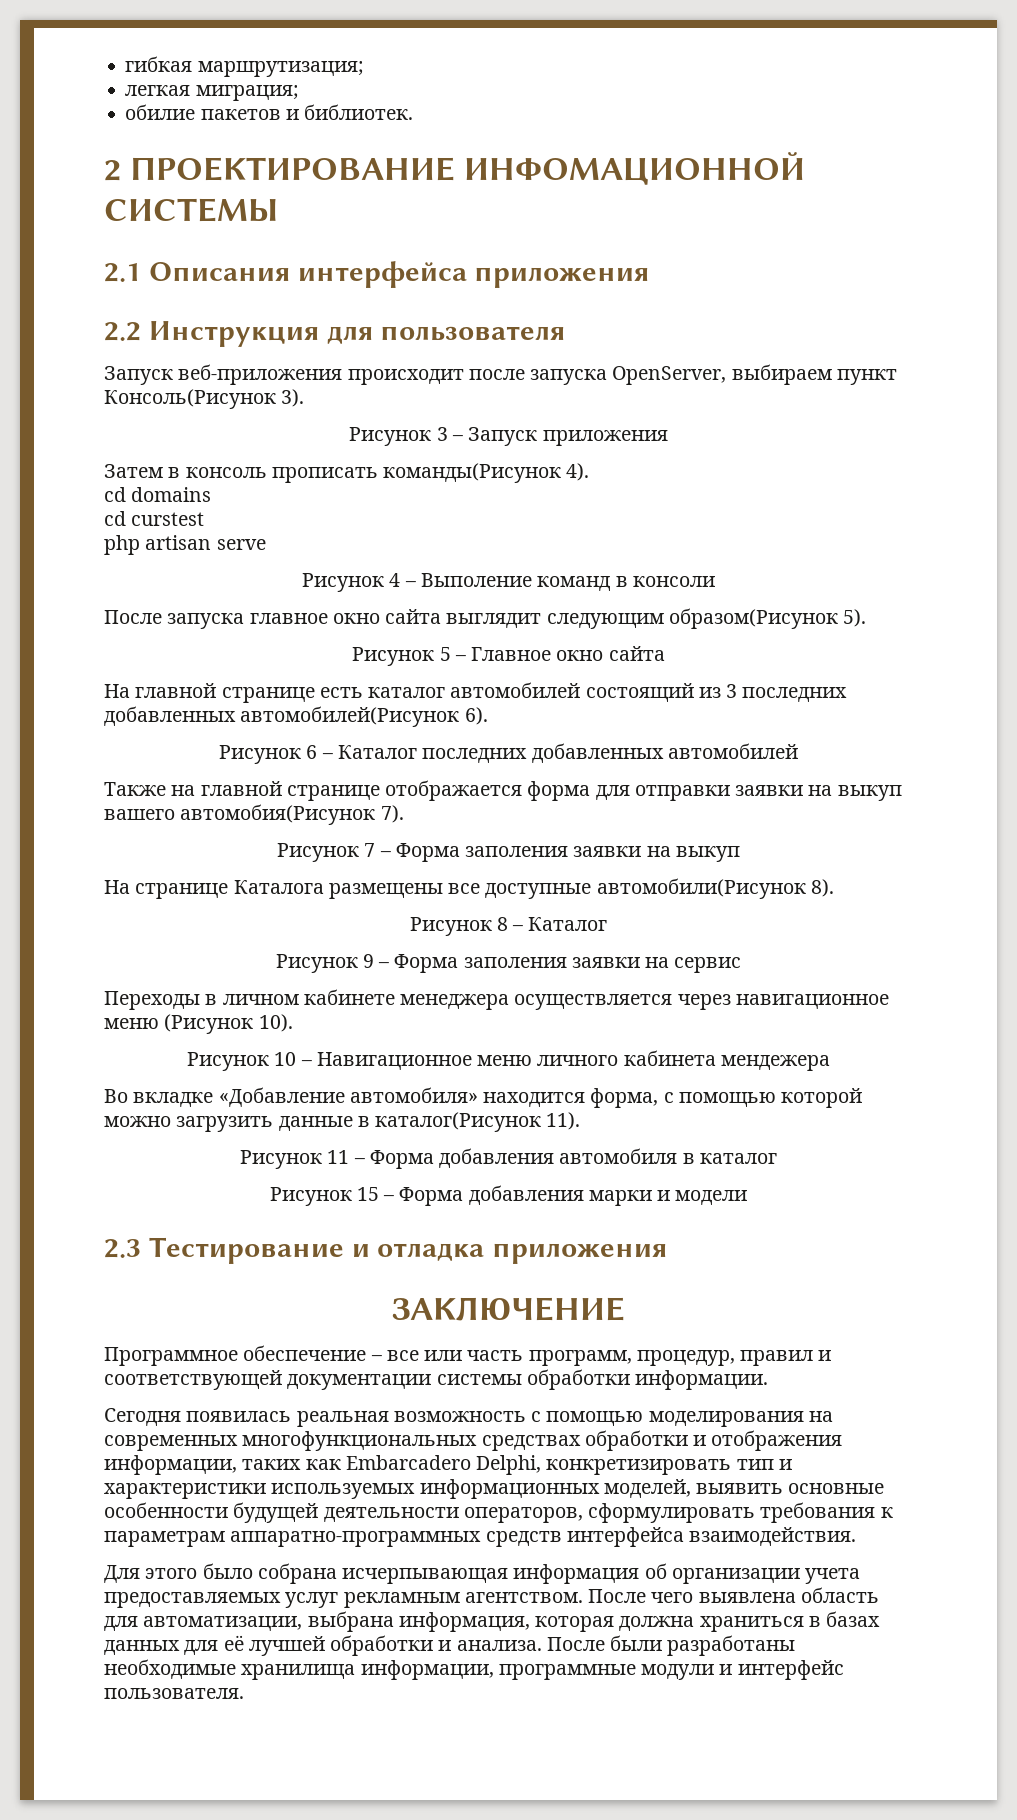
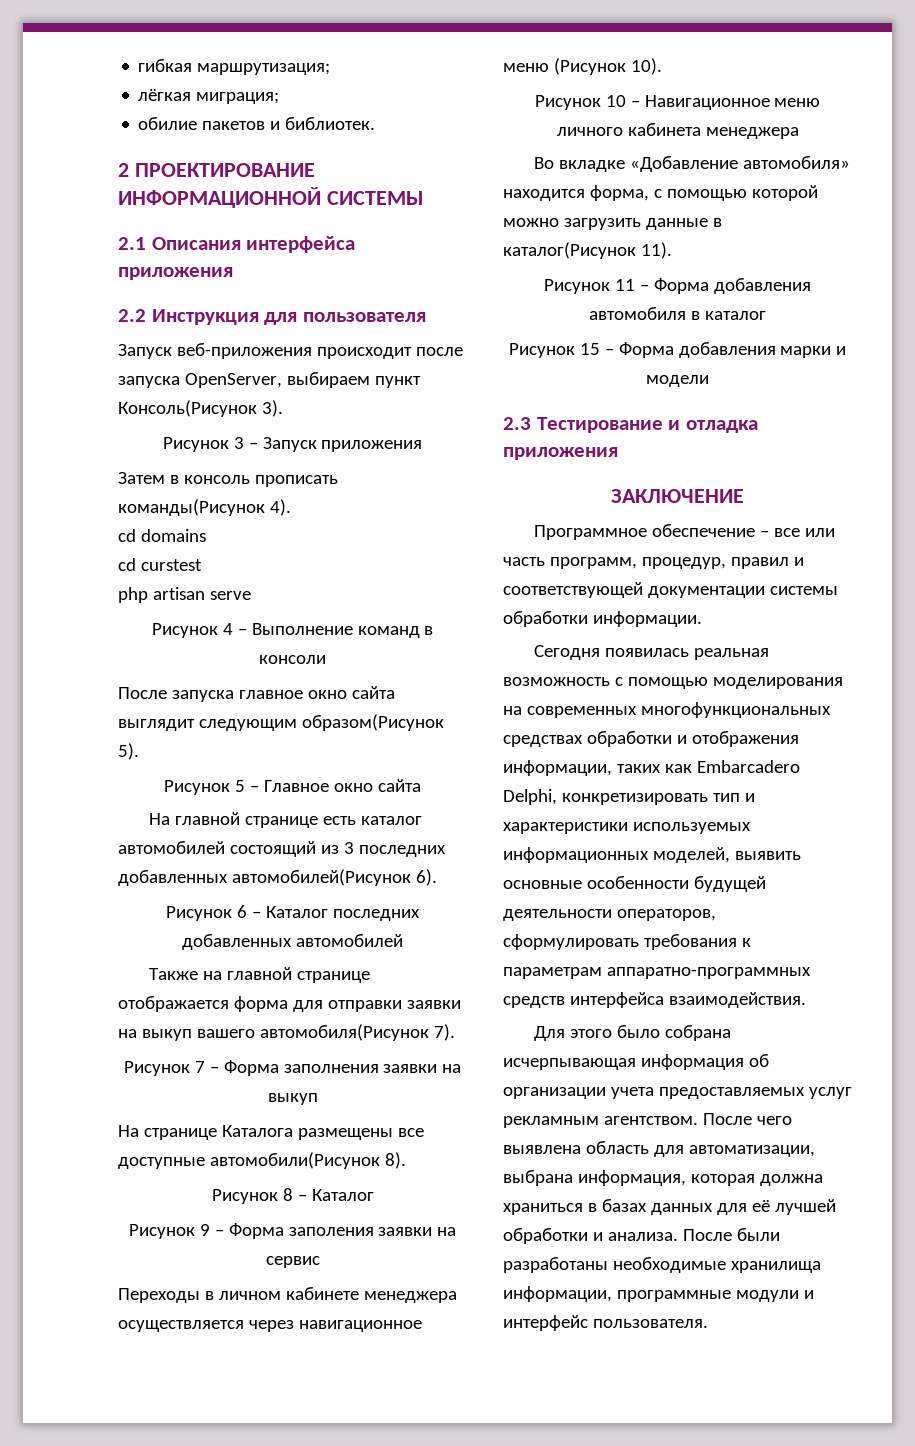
- легкая миграция;
+ лёгкая миграция;
- 2 ПРОЕКТИРОВАНИЕ ИНФОМАЦИОННОЙ СИСТЕМЫ
+ 2 ПРОЕКТИРОВАНИЕ ИНФОРМАЦИОННОЙ СИСТЕМЫ
- Рисунок 4 – Выполение команд в консоли
+ Рисунок 4 – Выполнение команд в консоли
- Также на главной странице отображается форма для отправки заявки на выкуп вашего автомобия(Рисунок 7).
+ Также на главной странице отображается форма для отправки заявки на выкуп вашего автомобиля(Рисунок 7).
- Рисунок 7 – Форма заполения заявки на выкуп
+ Рисунок 7 – Форма заполнения заявки на выкуп
- Рисунок 10 – Навигационное меню личного кабинета мендежера
+ Рисунок 10 – Навигационное меню личного кабинета менеджера

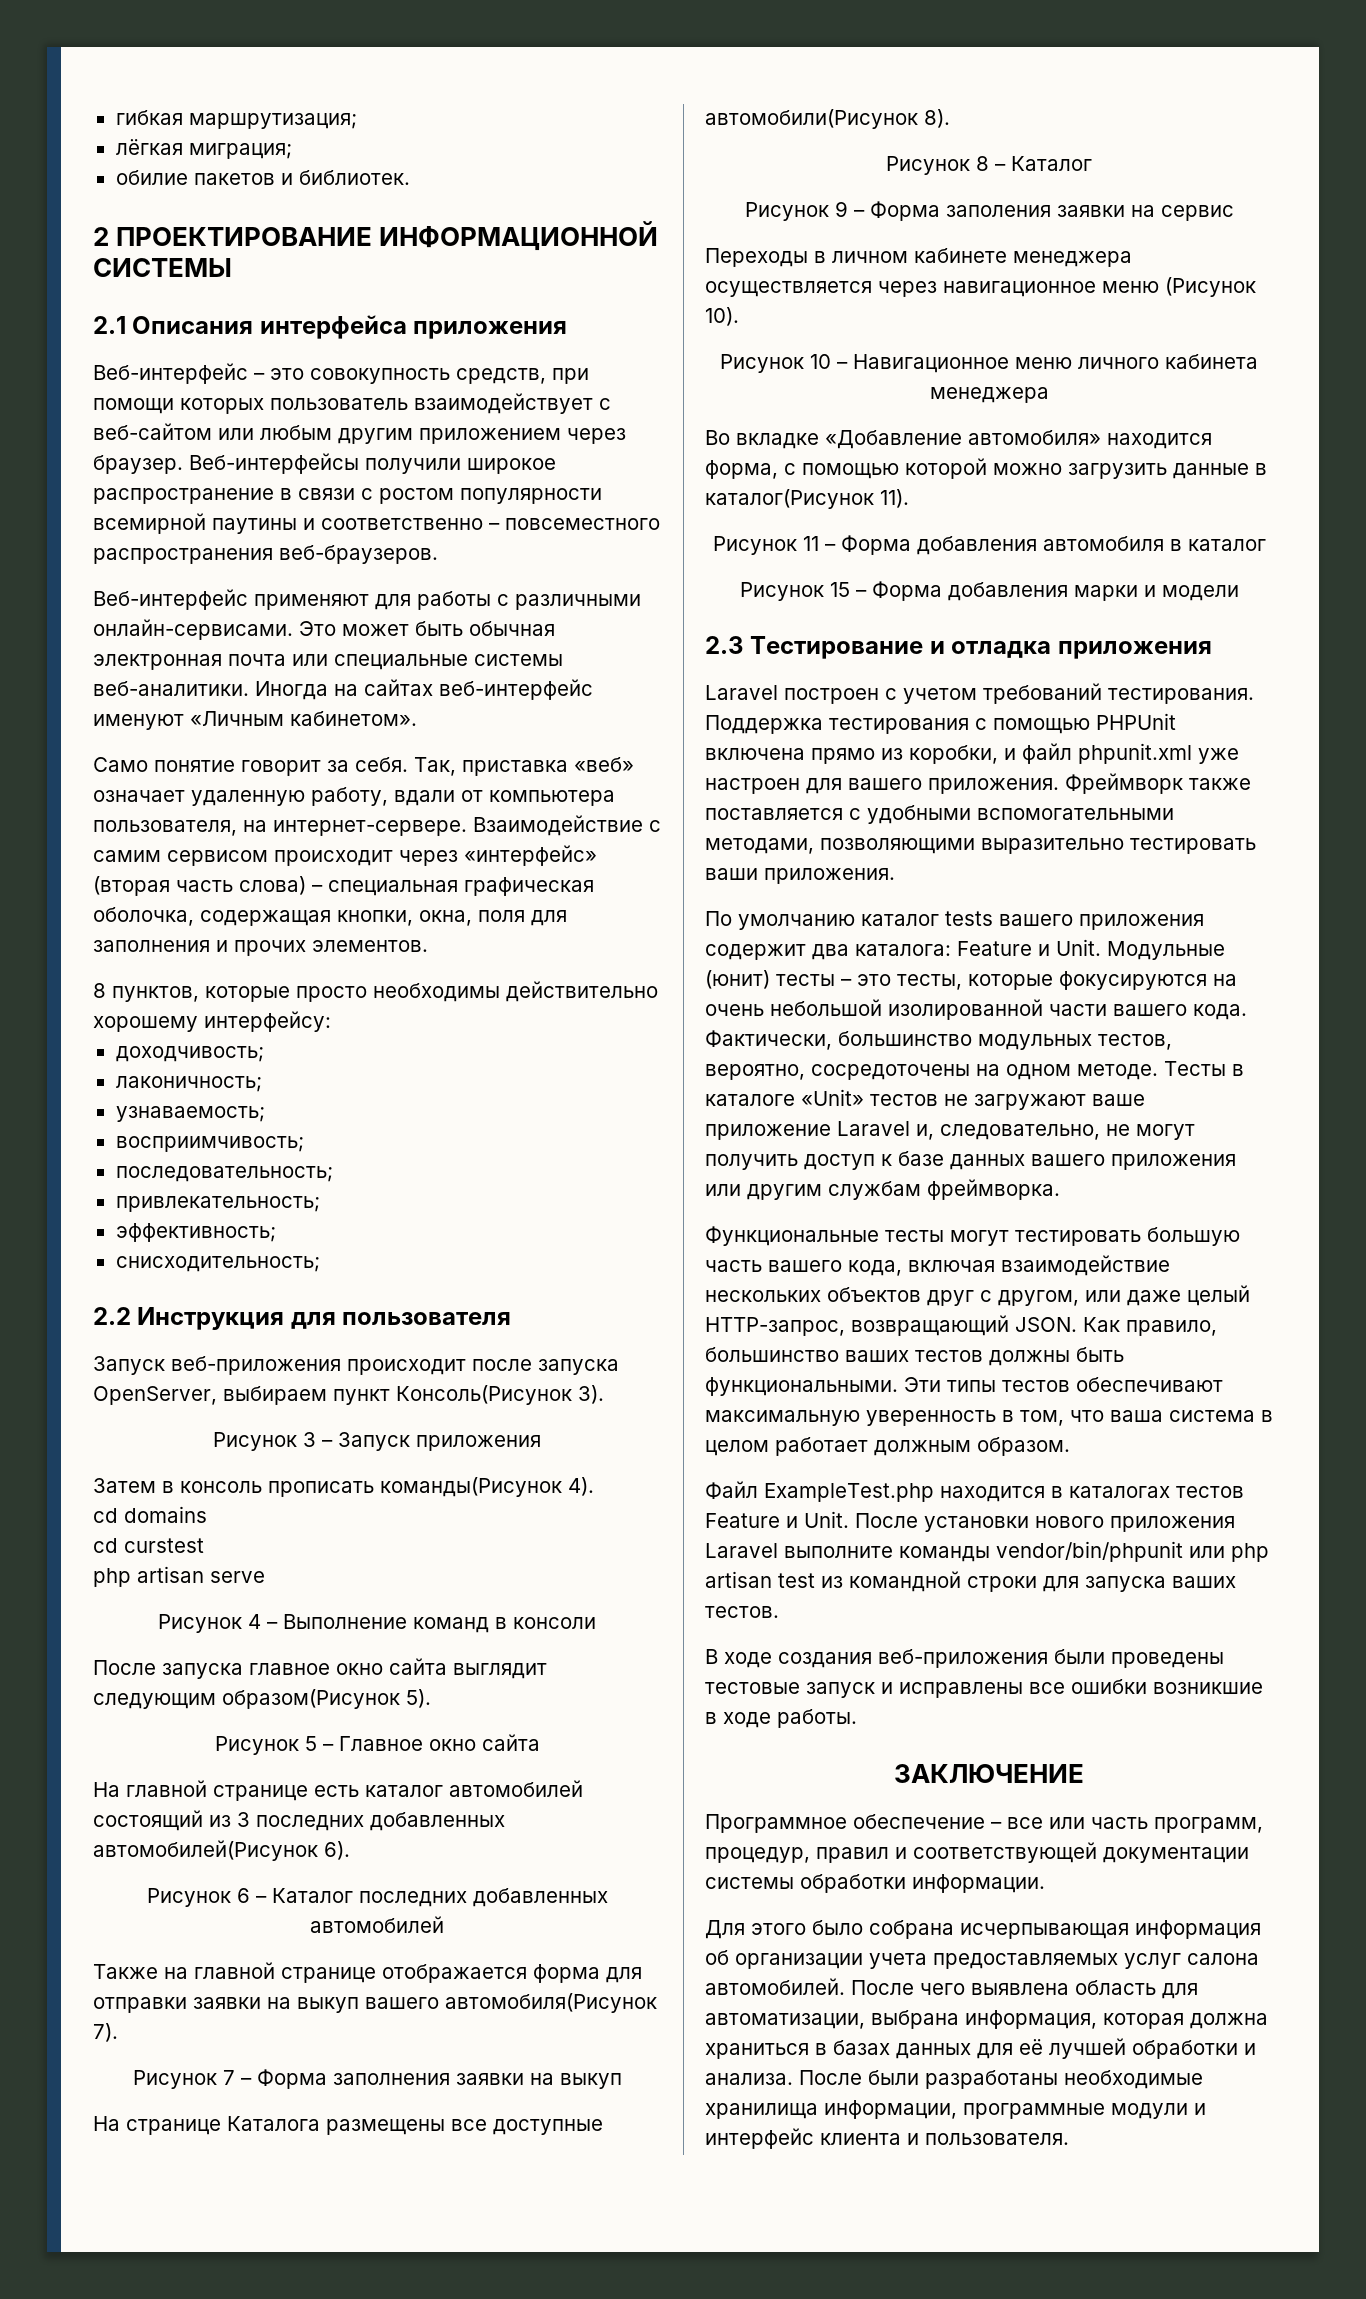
+ Веб-интерфейс – это совокупность средств, при помощи которых пользователь взаимодействует с веб-сайтом или любым другим приложением через браузер. Веб-интерфейсы получили широкое распространение в связи с ростом популярности всемирной паутины и соответственно – повсеместного распространения веб-браузеров.
+ Веб-интерфейс применяют для работы с различными онлайн-сервисами. Это может быть обычная электронная почта или специальные системы веб-аналитики. Иногда на сайтах веб-интерфейс именуют «Личным кабинетом».
+ Само понятие говорит за себя. Так, приставка «веб» означает удаленную работу, вдали от компьютера пользователя, на интернет-сервере. Взаимодействие с самим сервисом происходит через «интерфейс» (вторая часть слова) – специальная графическая оболочка, содержащая кнопки, окна, поля для заполнения и прочих элементов.
+ 8 пунктов, которые просто необходимы действительно хорошему интерфейсу:
+ доходчивость;
+ лаконичность;
+ узнаваемость;
+ восприимчивость;
+ последовательность;
+ привлекательность;
+ эффективность;
+ снисходительность;
+ Laravel построен с учетом требований тестирования. Поддержка тестирования с помощью PHPUnit включена прямо из коробки, и файл phpunit.xml уже настроен для вашего приложения. Фреймворк также поставляется с удобными вспомогательными методами, позволяющими выразительно тестировать ваши приложения.
+ По умолчанию каталог tests вашего приложения содержит два каталога: Feature и Unit. Модульные (юнит) тесты – это тесты, которые фокусируются на очень небольшой изолированной части вашего кода. Фактически, большинство модульных тестов, вероятно, сосредоточены на одном методе. Тесты в каталоге «Unit» тестов не загружают ваше приложение Laravel и, следовательно, не могут получить доступ к базе данных вашего приложения или другим службам фреймворка.
+ Функциональные тесты могут тестировать большую часть вашего кода, включая взаимодействие нескольких объектов друг с другом, или даже целый HTTP-запрос, возвращающий JSON. Как правило, большинство ваших тестов должны быть функциональными. Эти типы тестов обеспечивают максимальную уверенность в том, что ваша система в целом работает должным образом.
+ Файл ExampleTest.php находится в каталогах тестов Feature и Unit. После установки нового приложения Laravel выполните команды vendor/bin/phpunit или php artisan test из командной строки для запуска ваших тестов.
+ В ходе создания веб-приложения были проведены тестовые запуск и исправлены все ошибки возникшие в ходе работы.
- Сегодня появилась реальная возможность с помощью моделирования на современных многофункциональных средствах обработки и отображения информации, таких как Embarcadero Delphi, конкретизировать тип и характеристики используемых информационных моделей, выявить основные особенности будущей деятельности операторов, сформулировать требования к параметрам аппаратно-программных средств интерфейса взаимодействия.
- Для этого было собрана исчерпывающая информация об организации учета предоставляемых услуг рекламным агентством.
+ Для этого было собрана исчерпывающая информация об организации учета предоставляемых услуг салона автомобилей.
- После были разработаны необходимые хранилища информации, программные модули и интерфейс пользователя.
+ После были разработаны необходимые хранилища информации, программные модули и интерфейс клиента и пользователя.

